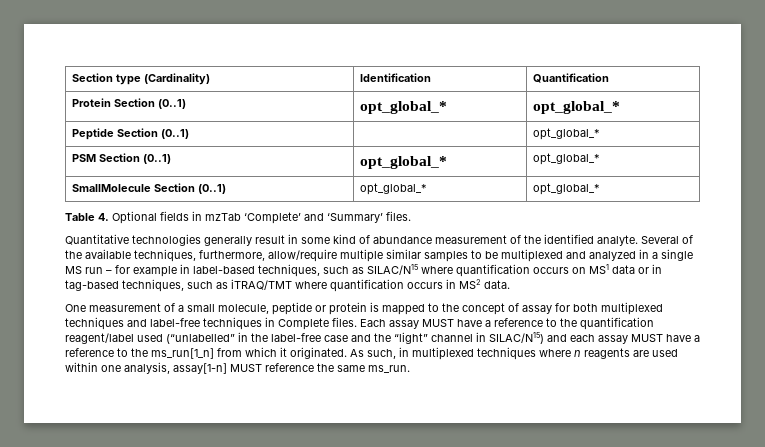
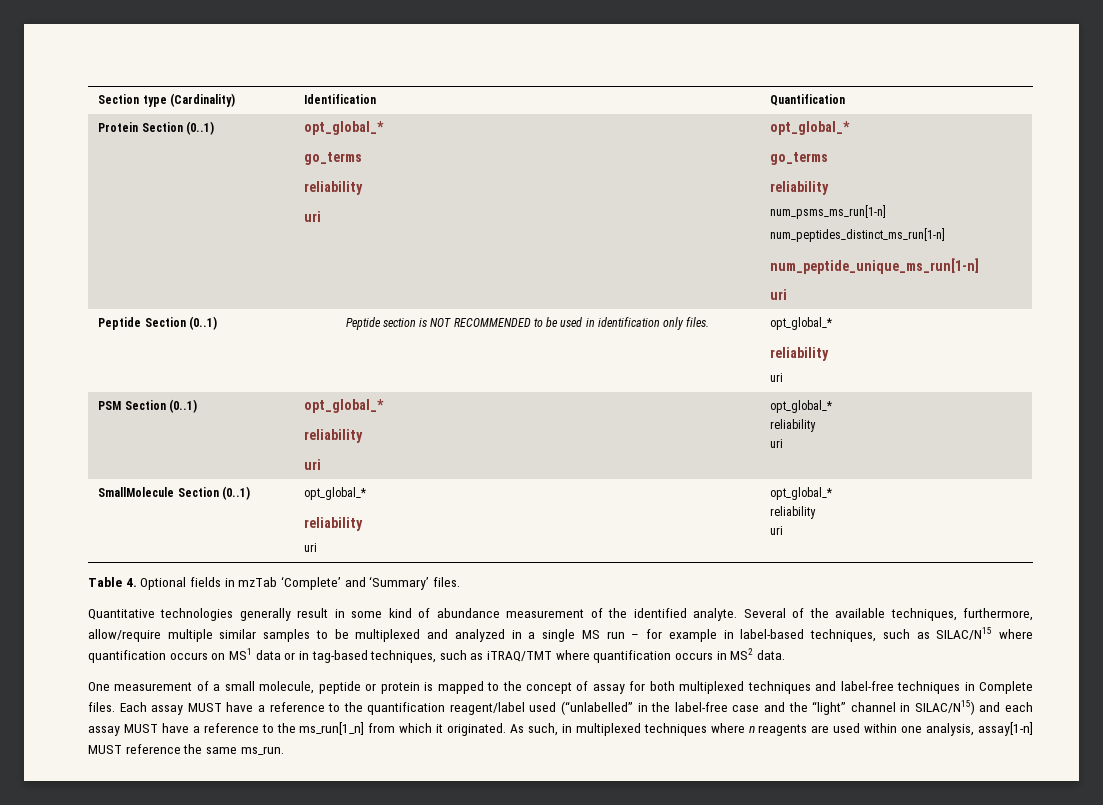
- Protein Section (0..1) | opt_global_* | opt_global_*
- Peptide Section (0..1) | | opt_global_*
+ Protein Section (0..1) | opt_global_*
+ go_terms
+ reliability
+ uri | opt_global_*
+ go_terms
+ reliability
+ num_psms_ms_run[1-n]
+ num_peptides_distinct_ms_run[1-n]
+ num_peptide_unique_ms_run[1-n]
+ uri
+ Peptide Section (0..1) | Peptide section is NOT RECOMMENDED to be used in identification only files. | opt_global_*
+ reliability
+ uri
- PSM Section (0..1) | opt_global_* | opt_global_*
+ PSM Section (0..1) | opt_global_*
+ reliability
+ uri | opt_global_*
+ reliability
+ uri
- SmallMolecule Section (0..1) | opt_global_* | opt_global_*
+ SmallMolecule Section (0..1) | opt_global_*
+ reliability
+ uri | opt_global_*
+ reliability
+ uri

